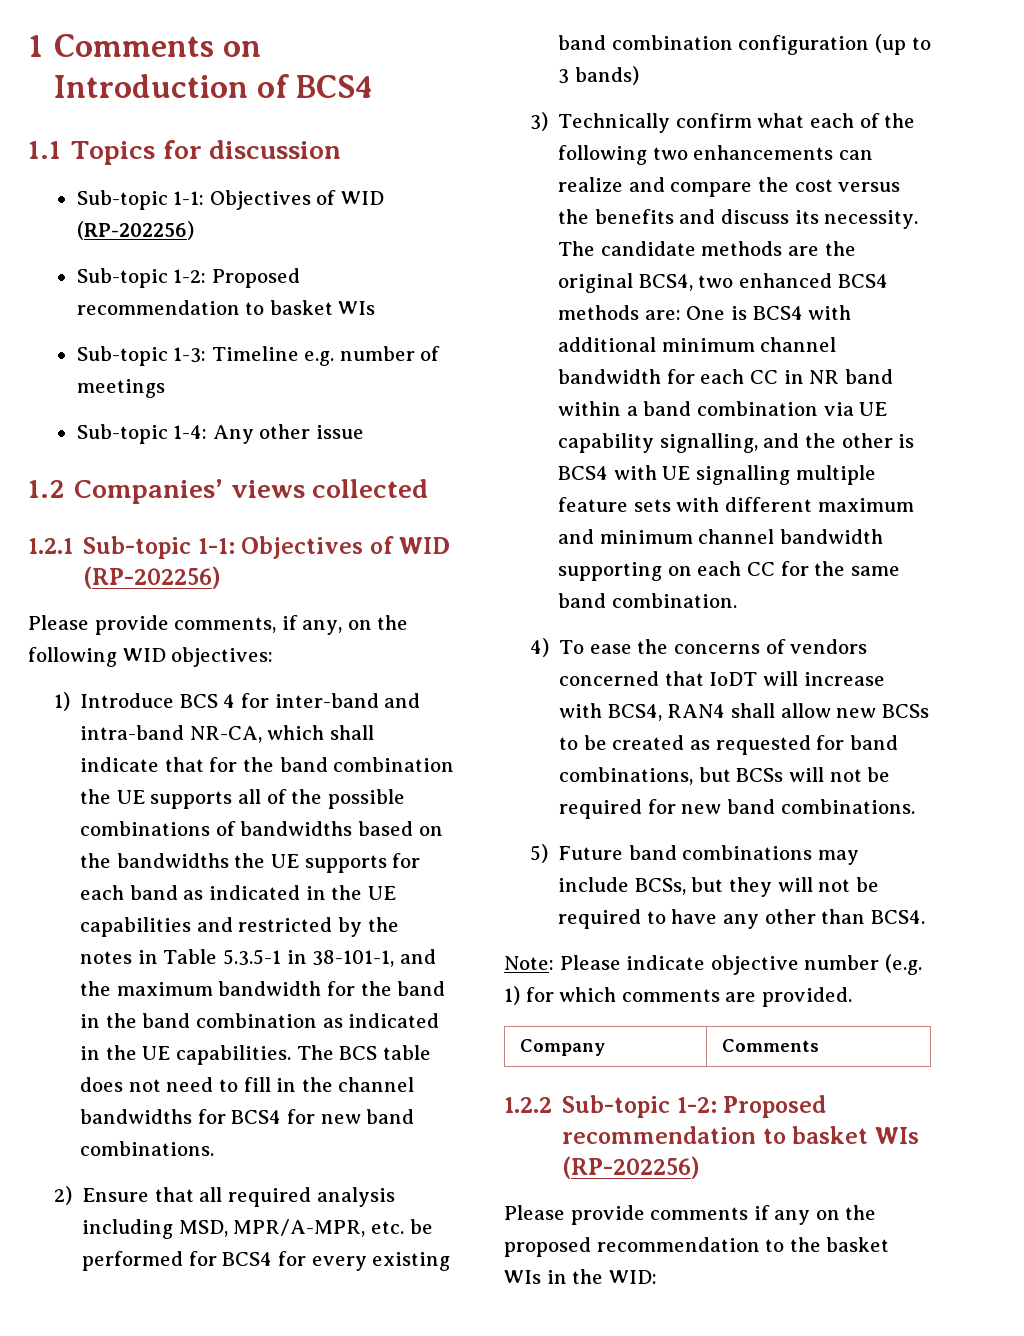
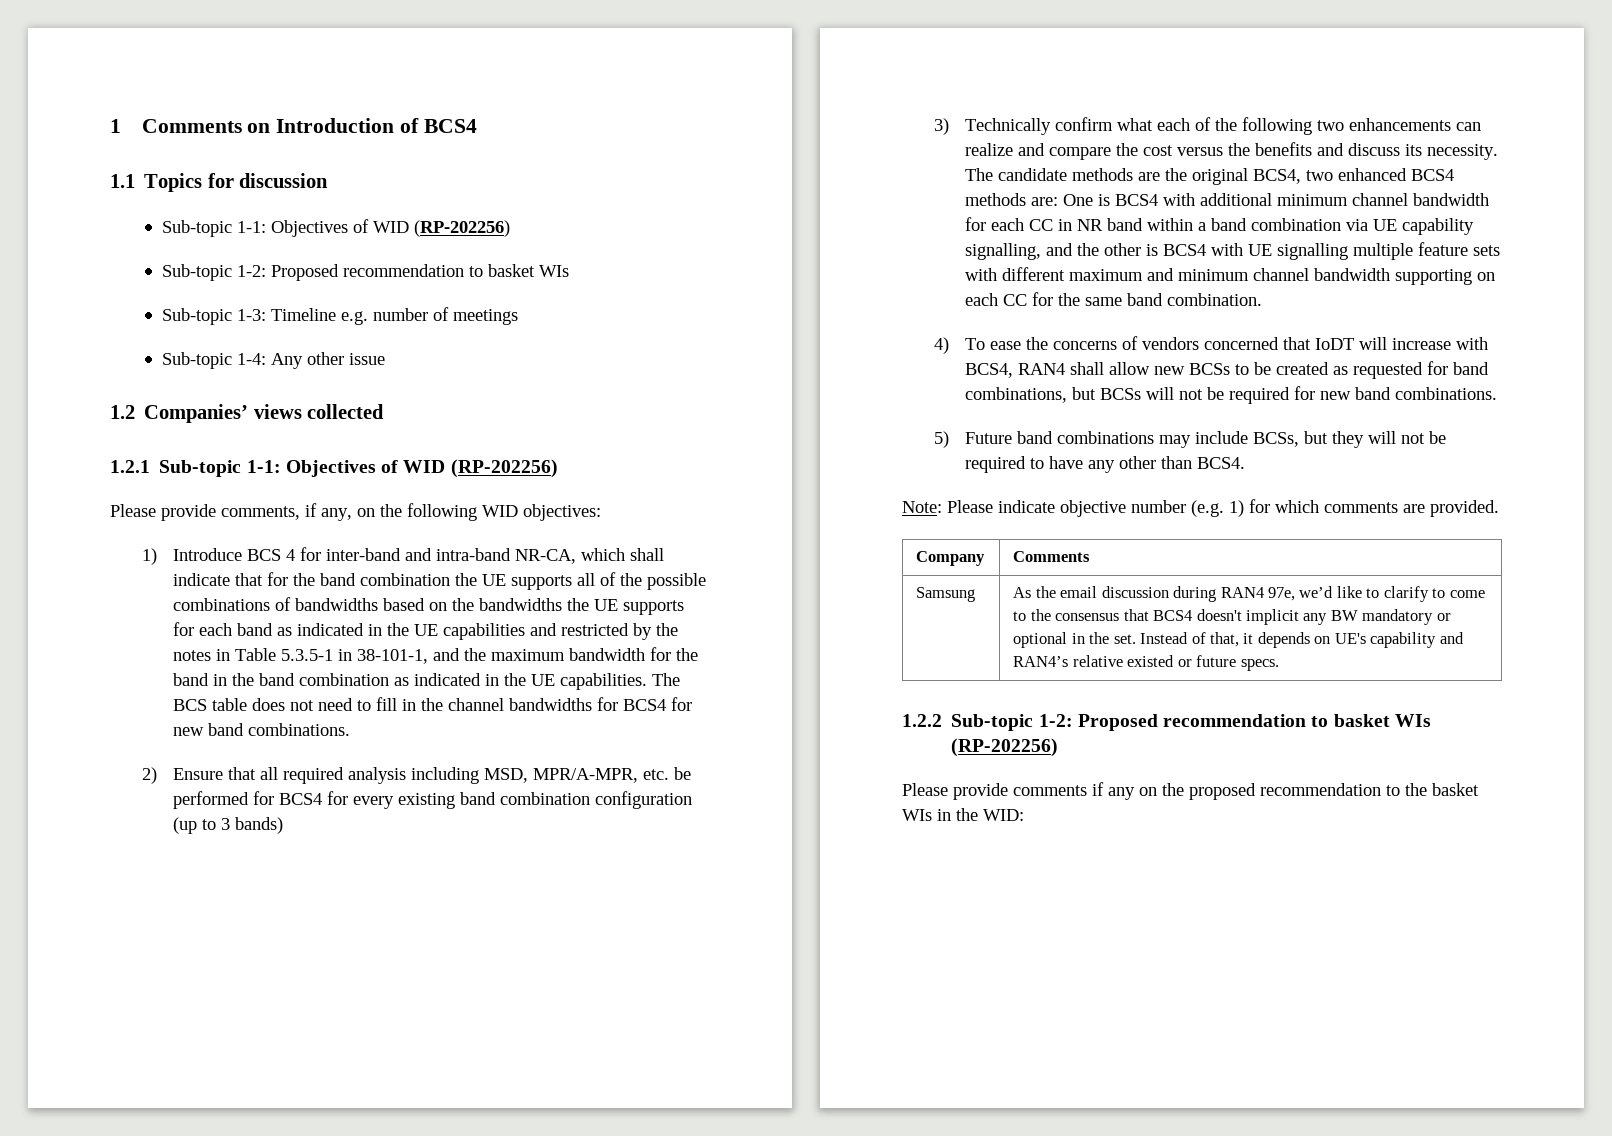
+ Samsung | As the email discussion during RAN4 97e, we’d like to clarify to come to the consensus that BCS4 doesn't implicit any BW mandatory or optional in the set. Instead of that, it depends on UE's capability and RAN4’s relative existed or future specs.

